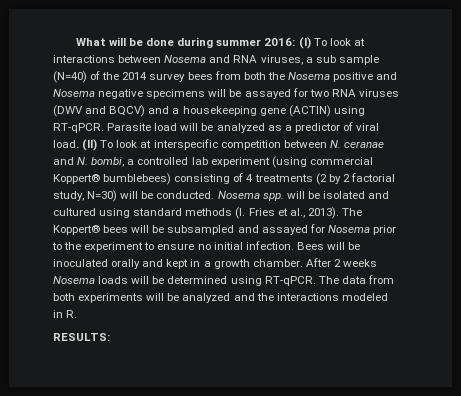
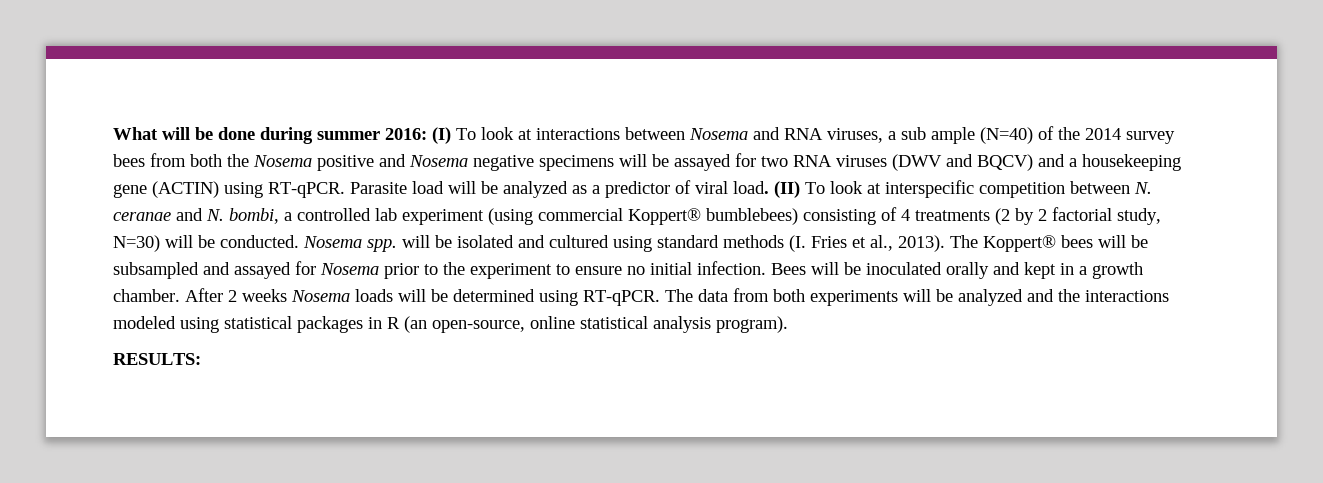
- What will be done during summer 2016: (I) To look at interactions between Nosema and RNA viruses, a sub sample (N=40) of the 2014 survey bees from both the Nosema positive and Nosema negative specimens will be assayed for two RNA viruses (DWV and BQCV) and a housekeeping gene (ACTIN) using RT-qPCR.
+ What will be done during summer 2016: (I) To look at interactions between Nosema and RNA viruses, a sub ample (N=40) of the 2014 survey bees from both the Nosema positive and Nosema negative specimens will be assayed for two RNA viruses (DWV and BQCV) and a housekeeping gene (ACTIN) using RT-qPCR.
- The data from both experiments will be analyzed and the interactions modeled in R.
+ The data from both experiments will be analyzed and the interactions modeled using statistical packages in R (an open-source, online statistical analysis program).

